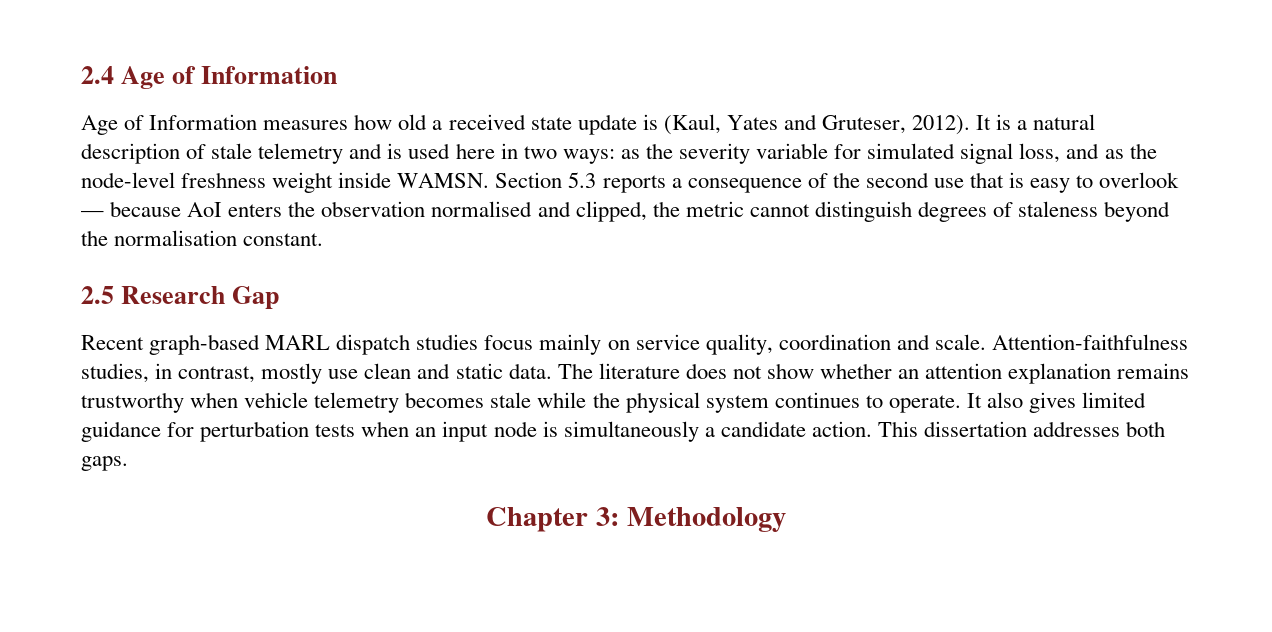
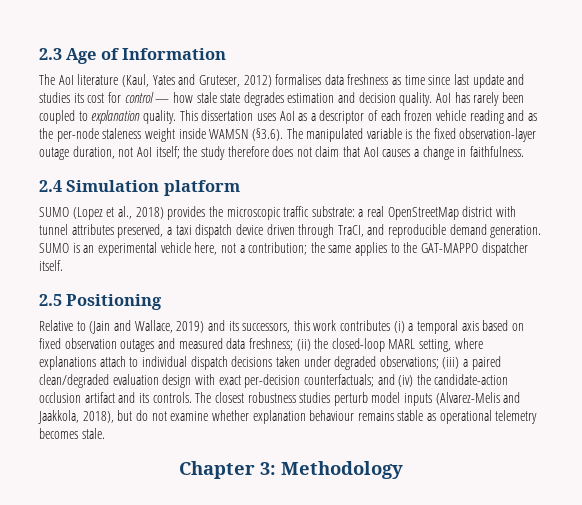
- 2.4 Age of Information
+ 2.3 Age of Information
- Age of Information measures how old a received state update is (Kaul, Yates and Gruteser, 2012). It is a natural description of stale telemetry and is used here in two ways: as the severity variable for simulated signal loss, and as the node-level freshness weight inside WAMSN. Section 5.3 reports a consequence of the second use that is easy to overlook — because AoI enters the observation normalised and clipped, the metric cannot distinguish degrees of staleness beyond the normalisation constant.
- 2.5 Research Gap
- Recent graph-based MARL dispatch studies focus mainly on service quality, coordination and scale. Attention-faithfulness studies, in contrast, mostly use clean and static data. The literature does not show whether an attention explanation remains trustworthy when vehicle telemetry becomes stale while the physical system continues to operate. It also gives limited guidance for perturbation tests when an input node is simultaneously a candidate action. This dissertation addresses both gaps.
+ The AoI literature (Kaul, Yates and Gruteser, 2012) formalises data freshness as time since last update and studies its cost for control — how stale state degrades estimation and decision quality. AoI has rarely been coupled to explanation quality. This dissertation uses AoI as a descriptor of each frozen vehicle reading and as the per-node staleness weight inside WAMSN (§3.6). The manipulated variable is the fixed observation-layer outage duration, not AoI itself; the study therefore does not claim that AoI causes a change in faithfulness.
+ 2.4 Simulation platform
+ SUMO (Lopez et al., 2018) provides the microscopic traffic substrate: a real OpenStreetMap district with tunnel attributes preserved, a taxi dispatch device driven through TraCI, and reproducible demand generation. SUMO is an experimental vehicle here, not a contribution; the same applies to the GAT-MAPPO dispatcher itself.
+ 2.5 Positioning
+ Relative to (Jain and Wallace, 2019) and its successors, this work contributes (i) a temporal axis based on fixed observation outages and measured data freshness; (ii) the closed-loop MARL setting, where explanations attach to individual dispatch decisions taken under degraded observations; (iii) a paired clean/degraded evaluation design with exact per-decision counterfactuals; and (iv) the candidate-action occlusion artifact and its controls. The closest robustness studies perturb model inputs (Alvarez-Melis and Jaakkola, 2018), but do not examine whether explanation behaviour remains stable as operational telemetry becomes stale.

